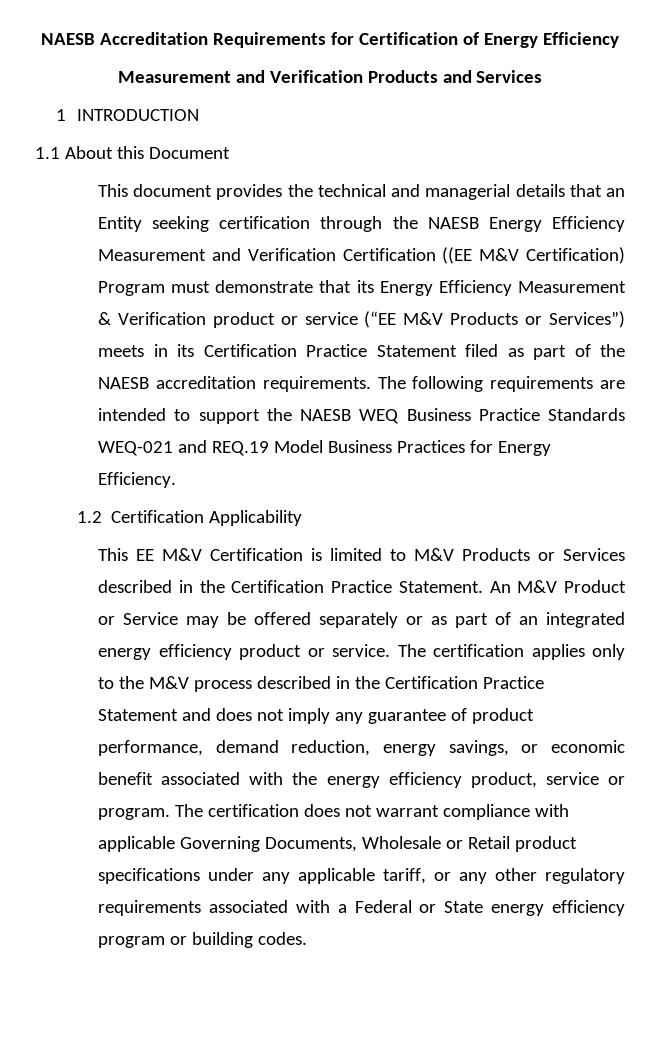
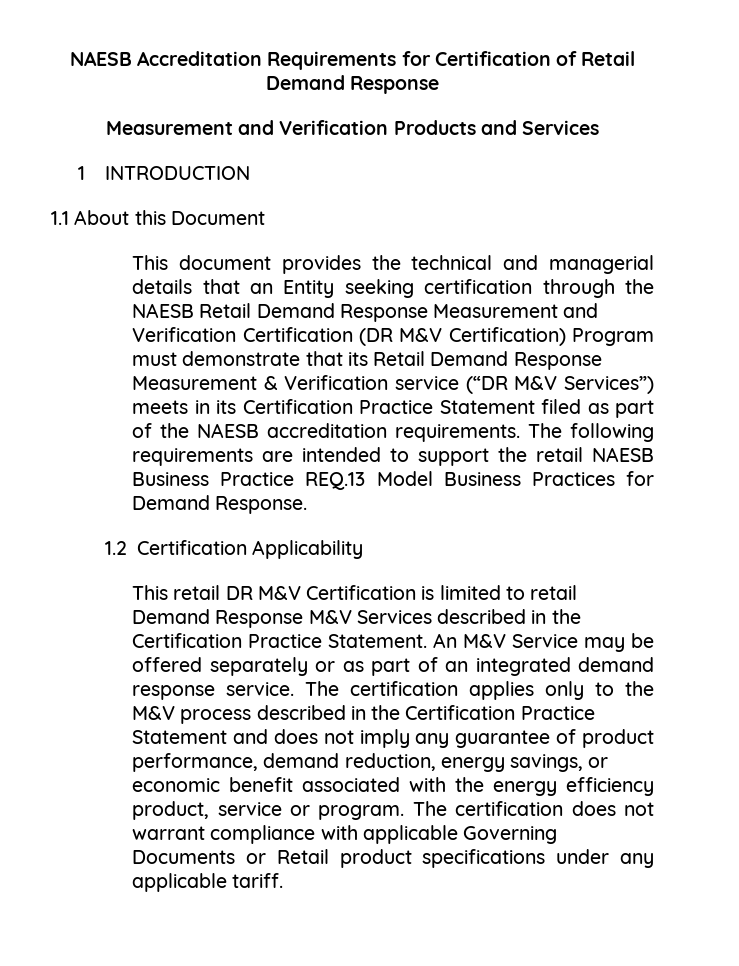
- NAESB Accreditation Requirements for Certification of Energy Efficiency
+ NAESB Accreditation Requirements for Certification of Retail Demand Response
- This document provides the technical and managerial details that an Entity seeking certification through the NAESB Energy Efficiency Measurement and Verification Certification ((EE M&V Certification) Program must demonstrate that its Energy Efficiency Measurement & Verification product or service (“EE M&V Products or Services”) meets in its Certification Practice Statement filed as part of the NAESB accreditation requirements.
+ This document provides the technical and managerial details that an Entity seeking certification through the NAESB Retail Demand Response Measurement and Verification Certification (DR M&V Certification) Program must demonstrate that its Retail Demand Response Measurement & Verification service (“DR M&V Services”) meets in its Certification Practice Statement filed as part of the NAESB accreditation requirements.
- The following requirements are intended to support the NAESB WEQ Business Practice Standards WEQ-021 and REQ.19 Model Business Practices for Energy Efficiency.
+ The following requirements are intended to support the retail NAESB Business Practice REQ.13 Model Business Practices for Demand Response.
- This EE M&V Certification is limited to M&V Products or Services described in the Certification Practice Statement.
+ This retail DR M&V Certification is limited to retail Demand Response M&V Services described in the Certification Practice Statement.
- An M&V Product or Service may be offered separately or as part of an integrated energy efficiency product or service.
+ An M&V Service may be offered separately or as part of an integrated demand response service.
- The certification does not warrant compliance with applicable Governing Documents, Wholesale or Retail product specifications under any applicable tariff, or any other regulatory requirements associated with a Federal or State energy efficiency program or building codes.
+ The certification does not warrant compliance with applicable Governing Documents or Retail product specifications under any applicable tariff.

